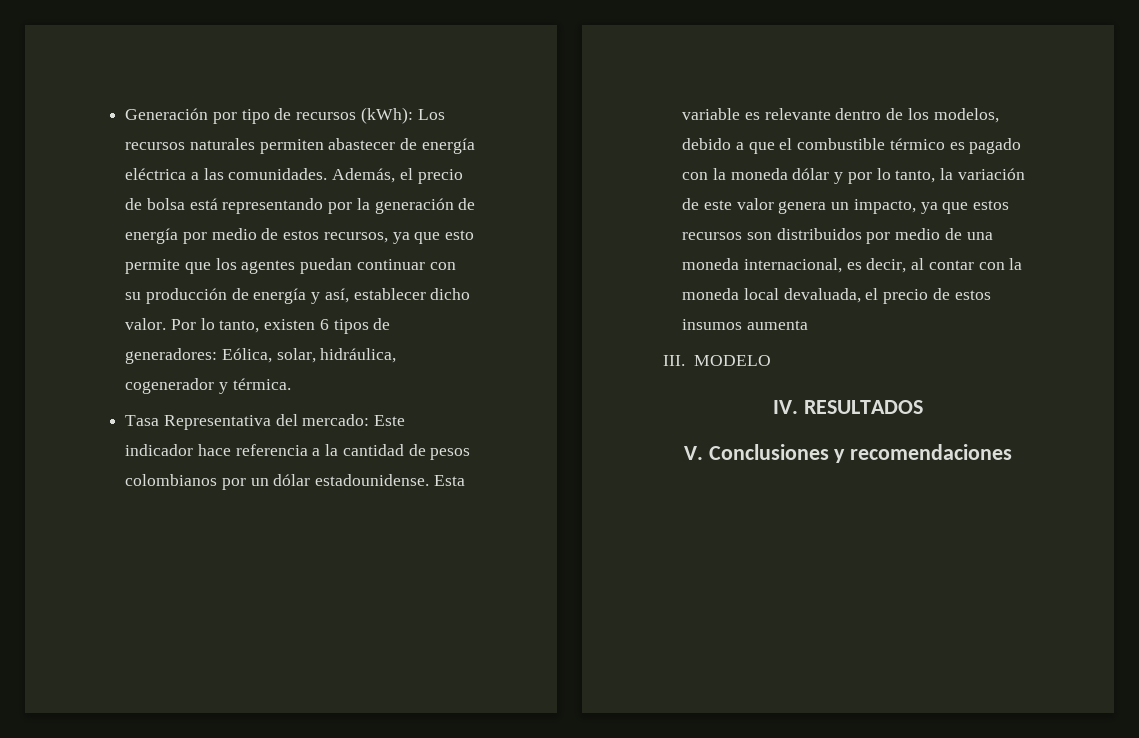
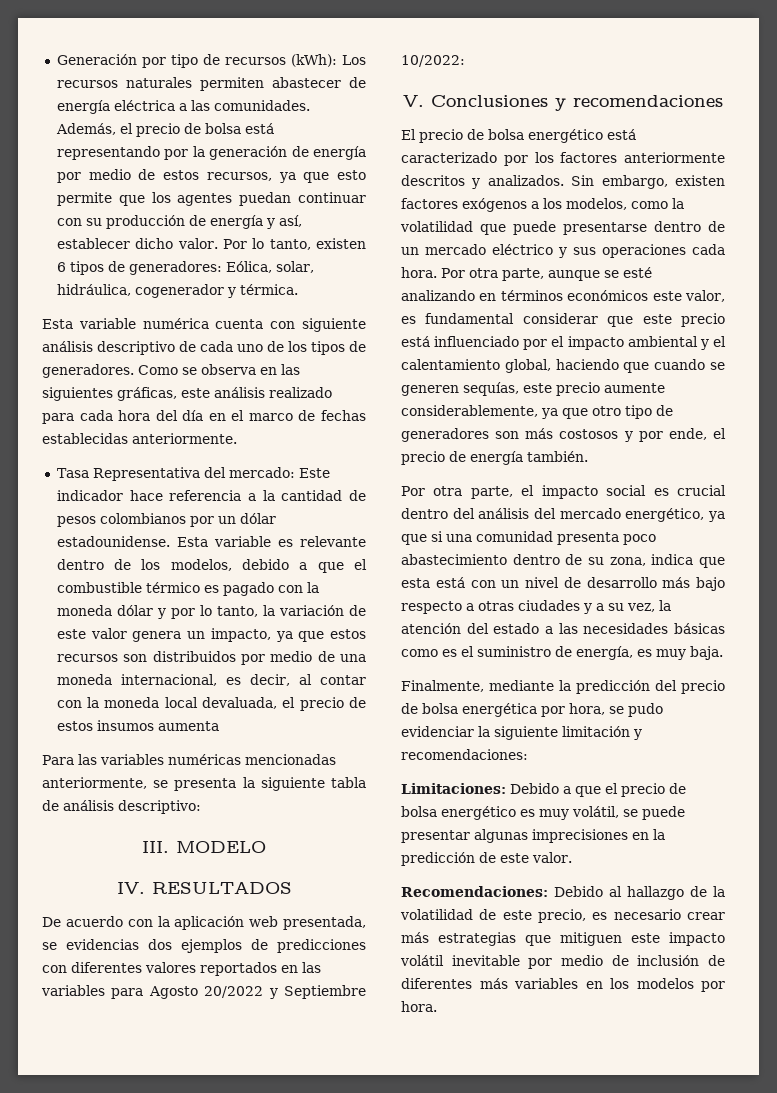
+ Esta variable numérica cuenta con siguiente análisis descriptivo de cada uno de los tipos de generadores. Como se observa en las siguientes gráficas, este análisis realizado para cada hora del día en el marco de fechas establecidas anteriormente.
+ Para las variables numéricas mencionadas anteriormente, se presenta la siguiente tabla de análisis descriptivo:
  III. MODELO
  IV. RESULTADOS
+ De acuerdo con la aplicación web presentada, se evidencias dos ejemplos de predicciones con diferentes valores reportados en las variables para Agosto 20/2022 y Septiembre 10/2022:
  V. Conclusiones y recomendaciones
+ El precio de bolsa energético está caracterizado por los factores anteriormente descritos y analizados. Sin embargo, existen factores exógenos a los modelos, como la volatilidad que puede presentarse dentro de un mercado eléctrico y sus operaciones cada hora. Por otra parte, aunque se esté analizando en términos económicos este valor, es fundamental considerar que este precio está influenciado por el impacto ambiental y el calentamiento global, haciendo que cuando se generen sequías, este precio aumente considerablemente, ya que otro tipo de generadores son más costosos y por ende, el precio de energía también.
+ Por otra parte, el impacto social es crucial dentro del análisis del mercado energético, ya que si una comunidad presenta poco abastecimiento dentro de su zona, indica que esta está con un nivel de desarrollo más bajo respecto a otras ciudades y a su vez, la atención del estado a las necesidades básicas como es el suministro de energía, es muy baja.
+ Finalmente, mediante la predicción del precio de bolsa energética por hora, se pudo evidenciar la siguiente limitación y recomendaciones:
+ Limitaciones: Debido a que el precio de bolsa energético es muy volátil, se puede presentar algunas imprecisiones en la predicción de este valor.
+ Recomendaciones: Debido al hallazgo de la volatilidad de este precio, es necesario crear más estrategias que mitiguen este impacto volátil inevitable por medio de inclusión de diferentes más variables en los modelos por hora.

